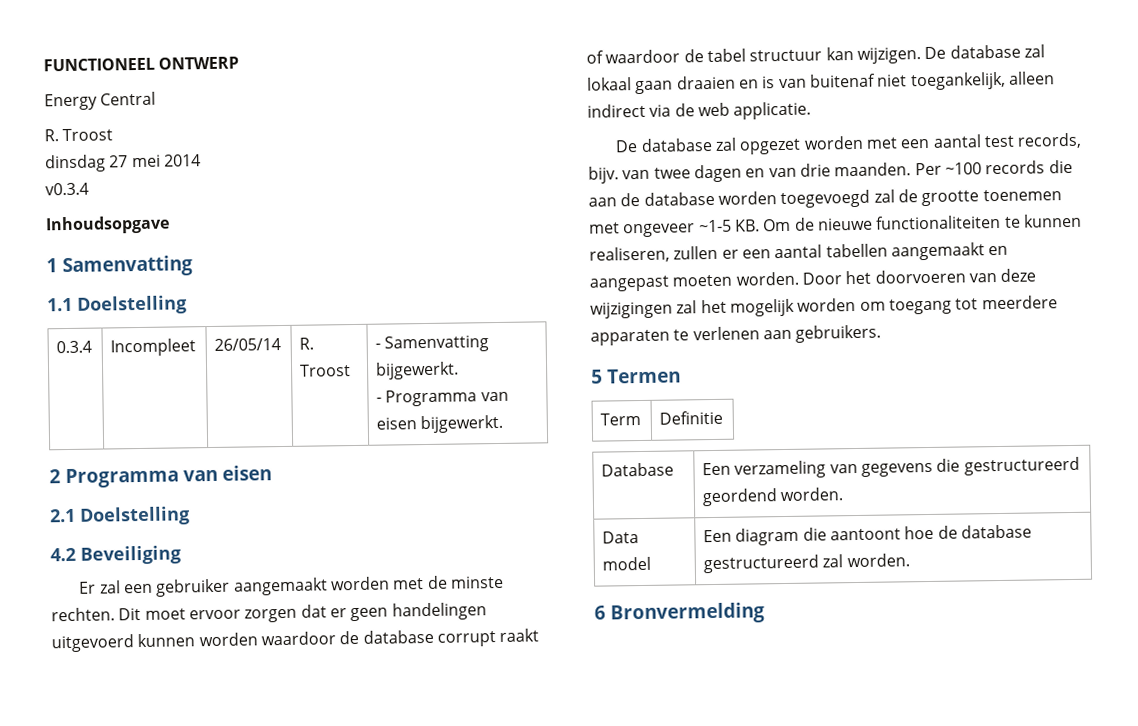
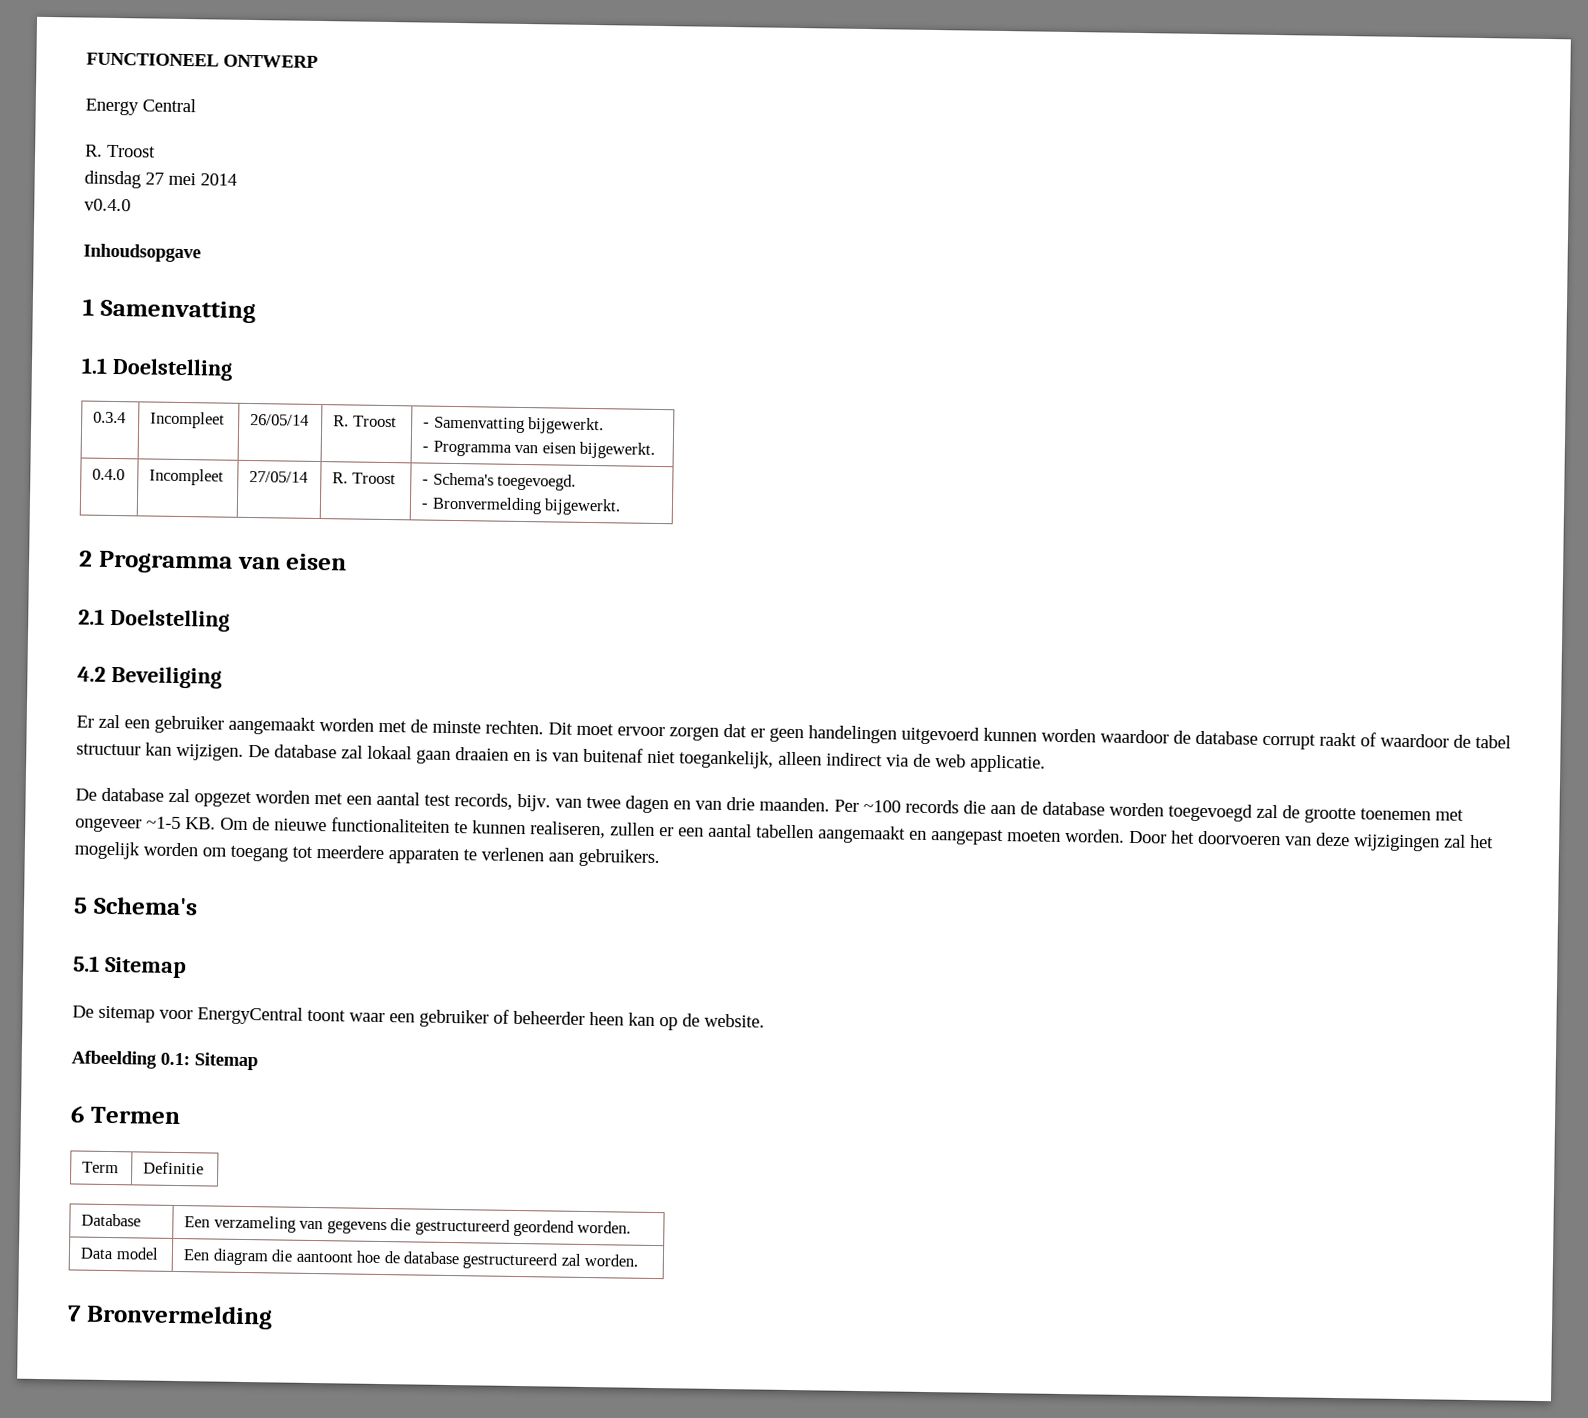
- v0.3.4
+ v0.4.0
+ 0.4.0 | Incompleet | 27/05/14 | R. Troost | - Schema's toegevoegd.
+ - Bronvermelding bijgewerkt.
- 5 Termen
+ 5 Schema's
+ 5.1 Sitemap
+ De sitemap voor EnergyCentral toont waar een gebruiker of beheerder heen kan op de website.
+ Afbeelding 0.1: Sitemap
+ 6 Termen
- 6 Bronvermelding
+ 7 Bronvermelding

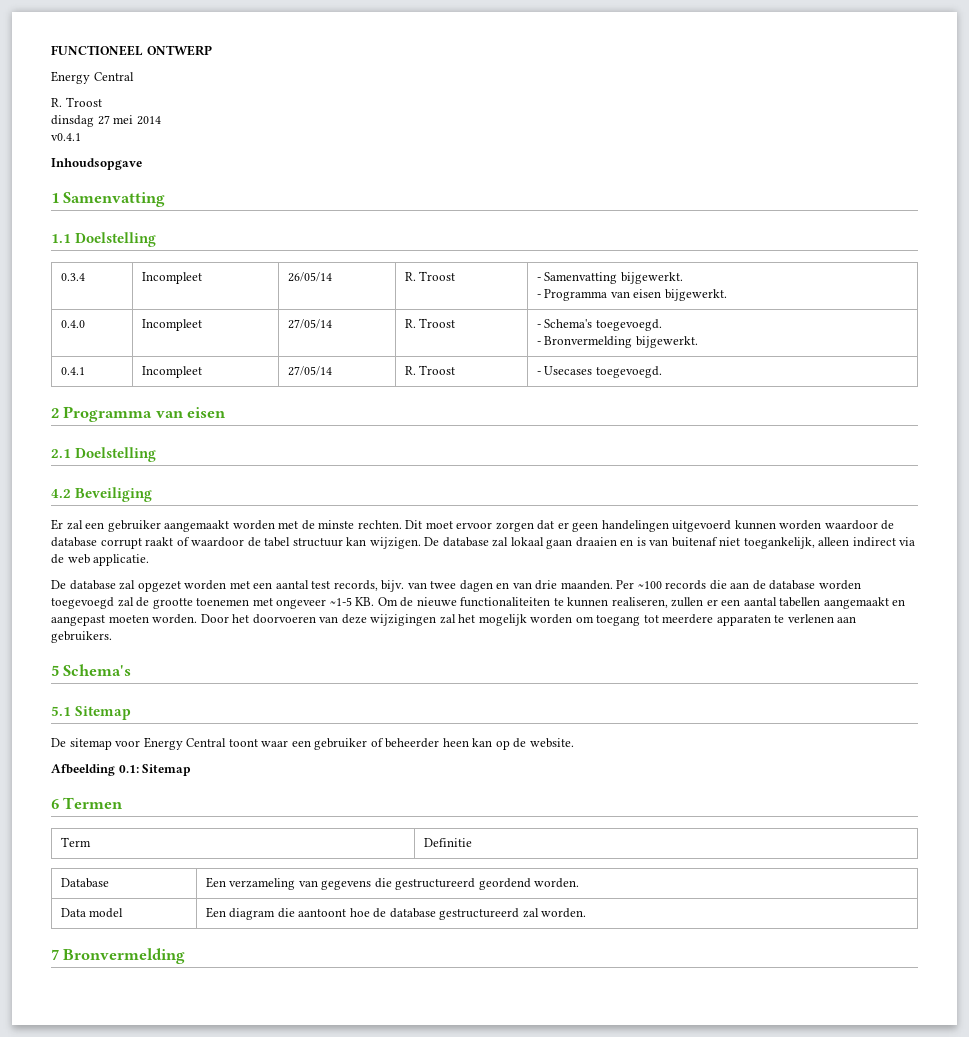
- v0.4.0
+ v0.4.1
+ 0.4.1 | Incompleet | 27/05/14 | R. Troost | - Usecases toegevoegd.
- De sitemap voor EnergyCentral toont waar een gebruiker of beheerder heen kan op de website.
+ De sitemap voor Energy Central toont waar een gebruiker of beheerder heen kan op de website.

